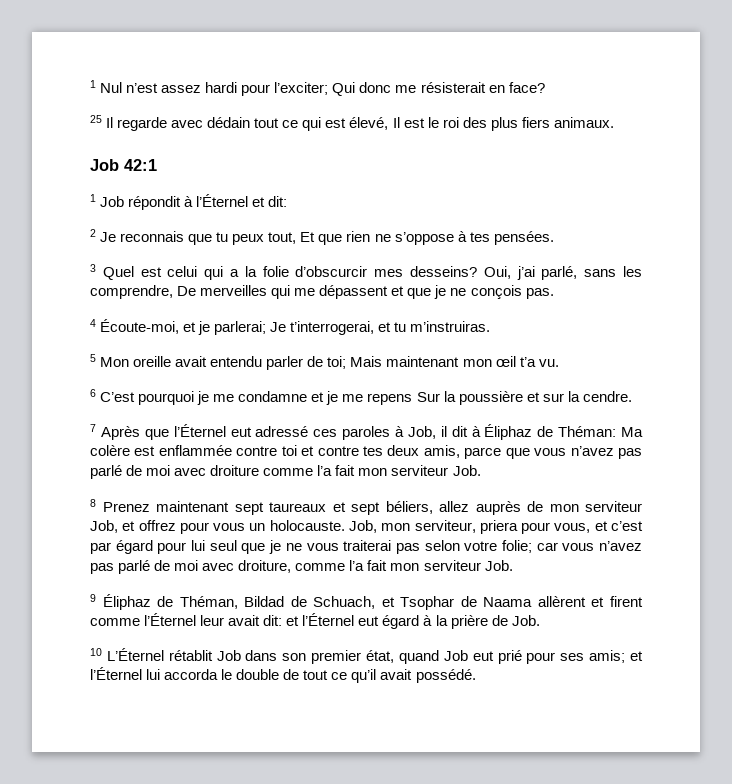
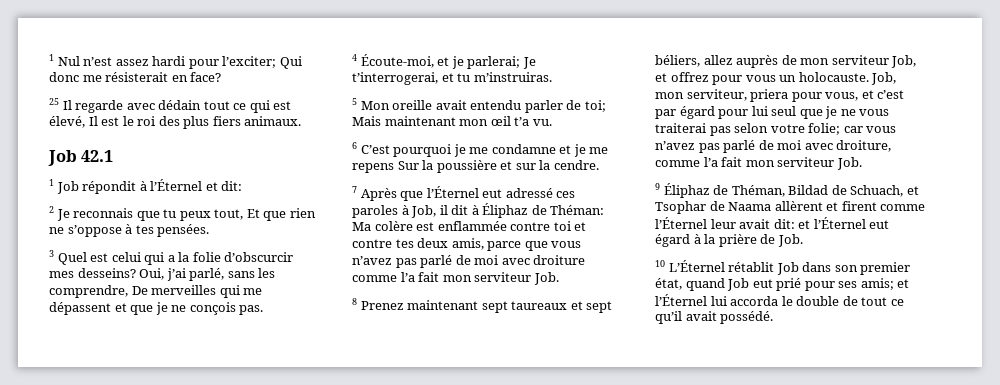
- Job 42:1
+ Job 42.1

